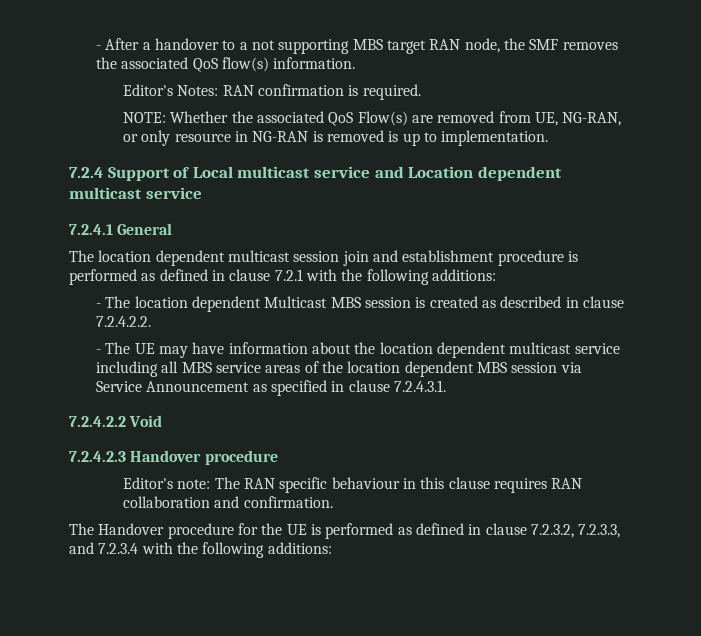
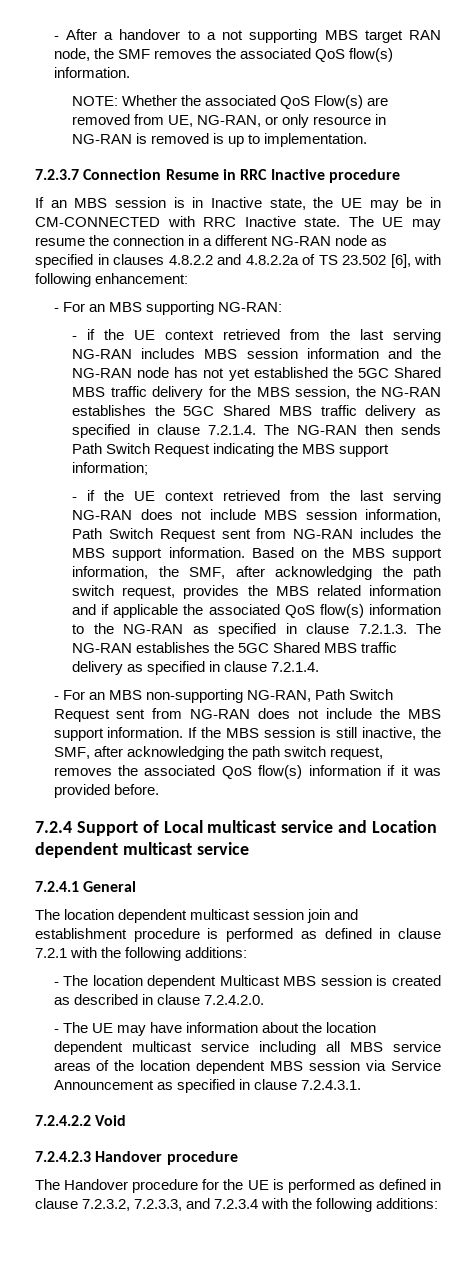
- Editor's Notes: RAN confirmation is required.
+ 7.2.3.7 Connection Resume in RRC Inactive procedure
+ If an MBS session is in Inactive state, the UE may be in CM-CONNECTED with RRC Inactive state. The UE may resume the connection in a different NG-RAN node as specified in clauses 4.8.2.2 and 4.8.2.2a of TS 23.502 [6], with following enhancement:
+ - For an MBS supporting NG-RAN:
+ - if the UE context retrieved from the last serving NG-RAN includes MBS session information and the NG-RAN node has not yet established the 5GC Shared MBS traffic delivery for the MBS session, the NG-RAN establishes the 5GC Shared MBS traffic delivery as specified in clause 7.2.1.4. The NG-RAN then sends Path Switch Request indicating the MBS support information;
+ - if the UE context retrieved from the last serving NG-RAN does not include MBS session information, Path Switch Request sent from NG-RAN includes the MBS support information. Based on the MBS support information, the SMF, after acknowledging the path switch request, provides the MBS related information and if applicable the associated QoS flow(s) information to the NG-RAN as specified in clause 7.2.1.3. The NG-RAN establishes the 5GC Shared MBS traffic delivery as specified in clause 7.2.1.4.
+ - For an MBS non-supporting NG-RAN, Path Switch Request sent from NG-RAN does not include the MBS support information. If the MBS session is still inactive, the SMF, after acknowledging the path switch request, removes the associated QoS flow(s) information if it was provided before.
- - The location dependent Multicast MBS session is created as described in clause 7.2.4.2.2.
+ - The location dependent Multicast MBS session is created as described in clause 7.2.4.2.0.
- Editor's note: The RAN specific behaviour in this clause requires RAN collaboration and confirmation.

